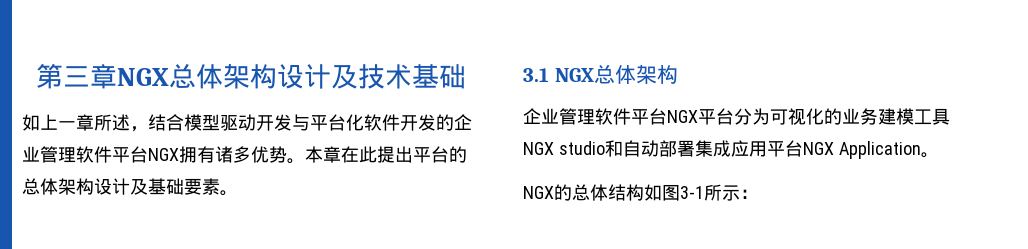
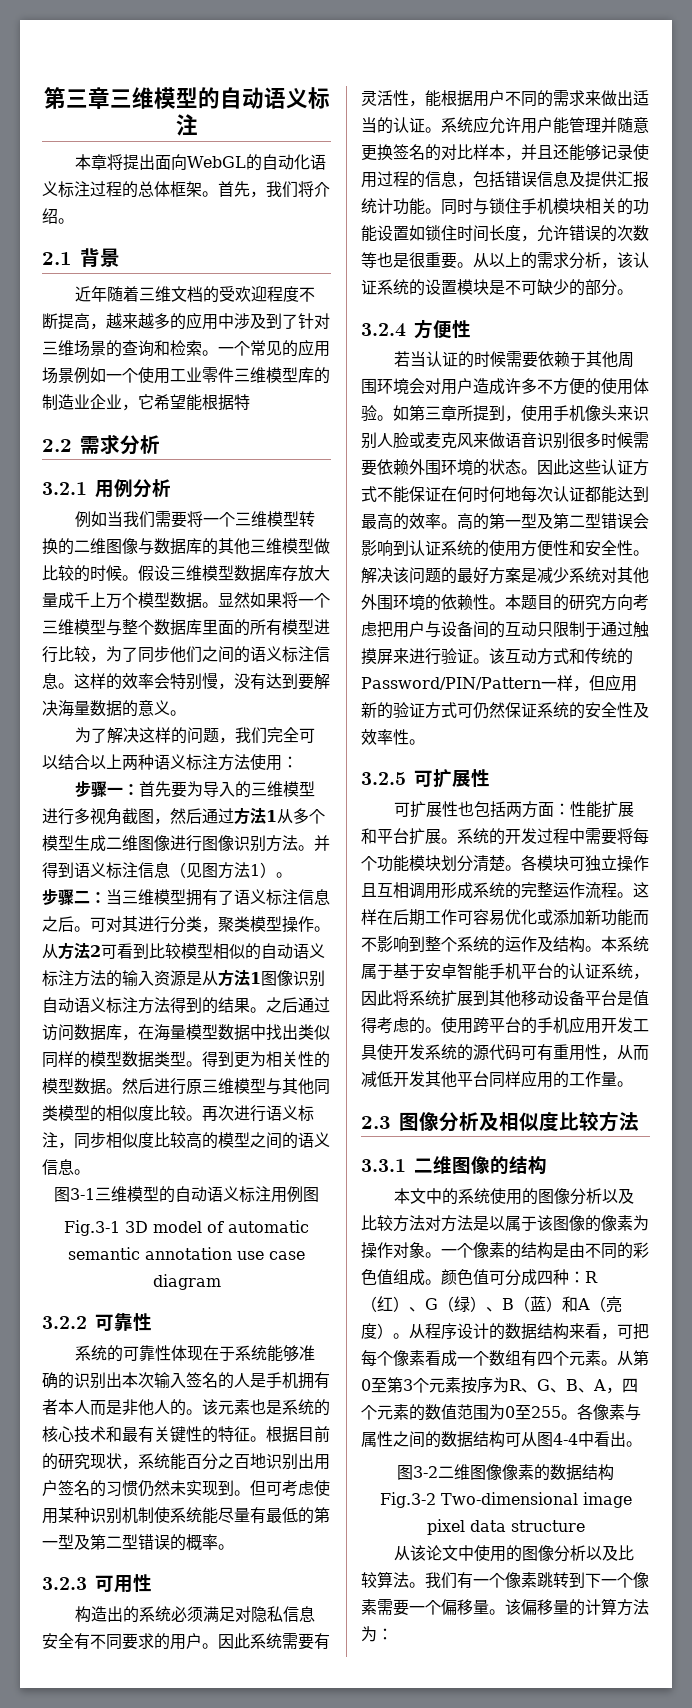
- 第三章NGX总体架构设计及技术基础
- 如上一章所述，结合模型驱动开发与平台化软件开发的企业管理软件平台NGX拥有诸多优势。本章在此提出平台的总体架构设计及基础要素。
- 3.1 NGX总体架构
- 企业管理软件平台NGX平台分为可视化的业务建模工具NGX studio和自动部署集成应用平台NGX Application。
- NGX的总体结构如图3-1所示：
+ 第三章三维模型的自动语义标注
+ 本章将提出面向WebGL的自动化语义标注过程的总体框架。首先，我们将介绍。
+ 2.1背景
+ 近年随着三维文档的受欢迎程度不断提高，越来越多的应用中涉及到了针对三维场景的查询和检索。一个常见的应用场景例如一个使用工业零件三维模型库的制造业企业，它希望能根据特
+ 2.2需求分析
+ 3.2.1用例分析
+ 例如当我们需要将一个三维模型转换的二维图像与数据库的其他三维模型做比较的时候。假设三维模型数据库存放大量成千上万个模型数据。显然如果将一个三维模型与整个数据库里面的所有模型进行比较，为了同步他们之间的语义标注信息。这样的效率会特别慢，没有达到要解决海量数据的意义。
+ 为了解决这样的问题，我们完全可以结合以上两种语义标注方法使用：
+ 步骤一：首先要为导入的三维模型进行多视角截图，然后通过方法1从多个模型生成二维图像进行图像识别方法。并得到语义标注信息（见图方法1）。
+ 步骤二：当三维模型拥有了语义标注信息之后。可对其进行分类，聚类模型操作。从方法2可看到比较模型相似的自动语义标注方法的输入资源是从方法1图像识别自动语义标注方法得到的结果。之后通过访问数据库，在海量模型数据中找出类似同样的模型数据类型。得到更为相关性的模型数据。然后进行原三维模型与其他同类模型的相似度比较。再次进行语义标注，同步相似度比较高的模型之间的语义信息。
+ 图3-1三维模型的自动语义标注用例图
+ Fig.3-1 3D model of automatic semantic annotation use case diagram
+ 3.2.2可靠性
+ 系统的可靠性体现在于系统能够准确的识别出本次输入签名的人是手机拥有者本人而是非他人的。该元素也是系统的核心技术和最有关键性的特征。根据目前的研究现状，系统能百分之百地识别出用户签名的习惯仍然未实现到。但可考虑使用某种识别机制使系统能尽量有最低的第一型及第二型错误的概率。
+ 3.2.3可用性
+ 构造出的系统必须满足对隐私信息安全有不同要求的用户。因此系统需要有灵活性，能根据用户不同的需求来做出适当的认证。系统应允许用户能管理并随意更换签名的对比样本，并且还能够记录使用过程的信息，包括错误信息及提供汇报统计功能。同时与锁住手机模块相关的功能设置如锁住时间长度，允许错误的次数等也是很重要。从以上的需求分析，该认证系统的设置模块是不可缺少的部分。
+ 3.2.4方便性
+ 若当认证的时候需要依赖于其他周围环境会对用户造成许多不方便的使用体验。如第三章所提到，使用手机像头来识别人脸或麦克风来做语音识别很多时候需要依赖外围环境的状态。因此这些认证方式不能保证在何时何地每次认证都能达到最高的效率。高的第一型及第二型错误会影响到认证系统的使用方便性和安全性。解决该问题的最好方案是减少系统对其他外围环境的依赖性。本题目的研究方向考虑把用户与设备间的互动只限制于通过触摸屏来进行验证。该互动方式和传统的Password/PIN/Pattern一样，但应用新的验证方式可仍然保证系统的安全性及效率性。
+ 3.2.5可扩展性
+ 可扩展性也包括两方面：性能扩展和平台扩展。系统的开发过程中需要将每个功能模块划分清楚。各模块可独立操作且互相调用形成系统的完整运作流程。这样在后期工作可容易优化或添加新功能而不影响到整个系统的运作及结构。本系统属于基于安卓智能手机平台的认证系统，因此将系统扩展到其他移动设备平台是值得考虑的。使用跨平台的手机应用开发工具使开发系统的源代码可有重用性，从而减低开发其他平台同样应用的工作量。
+ 2.3图像分析及相似度比较方法
+ 3.3.1二维图像的结构
+ 本文中的系统使用的图像分析以及比较方法对方法是以属于该图像的像素为操作对象。一个像素的结构是由不同的彩色值组成。颜色值可分成四种：R（红）、G（绿）、B（蓝）和A（亮度）。从程序设计的数据结构来看，可把每个像素看成一个数组有四个元素。从第0至第3个元素按序为R、G、B、A，四个元素的数值范围为0至255。各像素与属性之间的数据结构可从图4-4中看出。
+ 图3-2二维图像像素的数据结构
+ Fig.3-2 Two-dimensional image pixel data structure
+ 从该论文中使用的图像分析以及比较算法。我们有一个像素跳转到下一个像素需要一个偏移量。该偏移量的计算方法为：

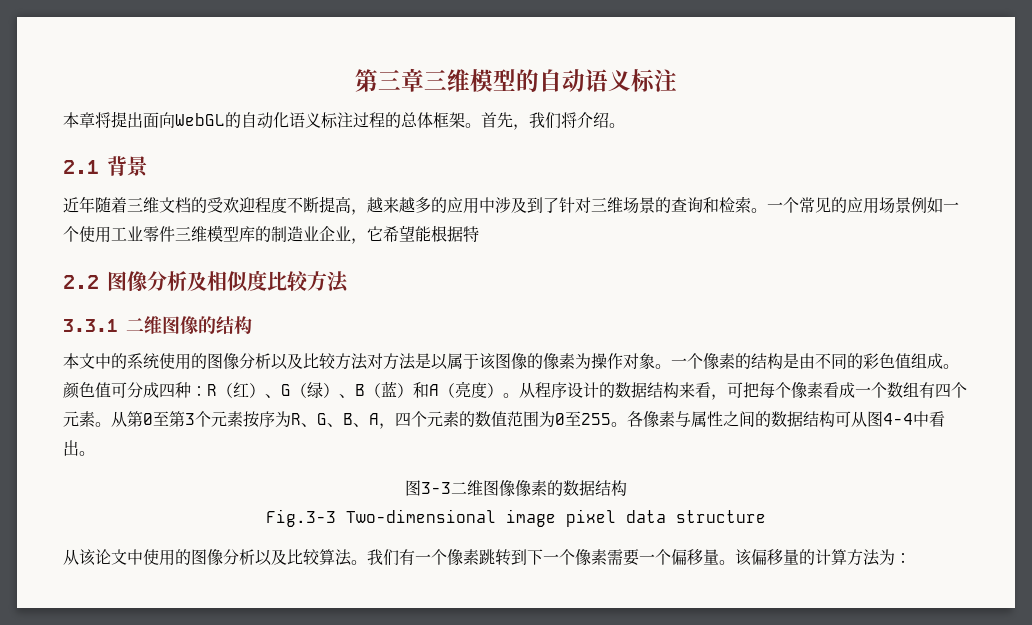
- 2.2需求分析
- 3.2.1用例分析
- 例如当我们需要将一个三维模型转换的二维图像与数据库的其他三维模型做比较的时候。假设三维模型数据库存放大量成千上万个模型数据。显然如果将一个三维模型与整个数据库里面的所有模型进行比较，为了同步他们之间的语义标注信息。这样的效率会特别慢，没有达到要解决海量数据的意义。
- 为了解决这样的问题，我们完全可以结合以上两种语义标注方法使用：
- 步骤一：首先要为导入的三维模型进行多视角截图，然后通过方法1从多个模型生成二维图像进行图像识别方法。并得到语义标注信息（见图方法1）。
- 步骤二：当三维模型拥有了语义标注信息之后。可对其进行分类，聚类模型操作。从方法2可看到比较模型相似的自动语义标注方法的输入资源是从方法1图像识别自动语义标注方法得到的结果。之后通过访问数据库，在海量模型数据中找出类似同样的模型数据类型。得到更为相关性的模型数据。然后进行原三维模型与其他同类模型的相似度比较。再次进行语义标注，同步相似度比较高的模型之间的语义信息。
- 图3-1三维模型的自动语义标注用例图
- Fig.3-1 3D model of automatic semantic annotation use case diagram
- 3.2.2可靠性
- 系统的可靠性体现在于系统能够准确的识别出本次输入签名的人是手机拥有者本人而是非他人的。该元素也是系统的核心技术和最有关键性的特征。根据目前的研究现状，系统能百分之百地识别出用户签名的习惯仍然未实现到。但可考虑使用某种识别机制使系统能尽量有最低的第一型及第二型错误的概率。
- 3.2.3可用性
- 构造出的系统必须满足对隐私信息安全有不同要求的用户。因此系统需要有灵活性，能根据用户不同的需求来做出适当的认证。系统应允许用户能管理并随意更换签名的对比样本，并且还能够记录使用过程的信息，包括错误信息及提供汇报统计功能。同时与锁住手机模块相关的功能设置如锁住时间长度，允许错误的次数等也是很重要。从以上的需求分析，该认证系统的设置模块是不可缺少的部分。
- 3.2.4方便性
- 若当认证的时候需要依赖于其他周围环境会对用户造成许多不方便的使用体验。如第三章所提到，使用手机像头来识别人脸或麦克风来做语音识别很多时候需要依赖外围环境的状态。因此这些认证方式不能保证在何时何地每次认证都能达到最高的效率。高的第一型及第二型错误会影响到认证系统的使用方便性和安全性。解决该问题的最好方案是减少系统对其他外围环境的依赖性。本题目的研究方向考虑把用户与设备间的互动只限制于通过触摸屏来进行验证。该互动方式和传统的Password/PIN/Pattern一样，但应用新的验证方式可仍然保证系统的安全性及效率性。
- 3.2.5可扩展性
- 可扩展性也包括两方面：性能扩展和平台扩展。系统的开发过程中需要将每个功能模块划分清楚。各模块可独立操作且互相调用形成系统的完整运作流程。这样在后期工作可容易优化或添加新功能而不影响到整个系统的运作及结构。本系统属于基于安卓智能手机平台的认证系统，因此将系统扩展到其他移动设备平台是值得考虑的。使用跨平台的手机应用开发工具使开发系统的源代码可有重用性，从而减低开发其他平台同样应用的工作量。
- 2.3图像分析及相似度比较方法
+ 2.2图像分析及相似度比较方法
- 图3-2二维图像像素的数据结构
+ 图3-3二维图像像素的数据结构
- Fig.3-2 Two-dimensional image pixel data structure
+ Fig.3-3 Two-dimensional image pixel data structure

